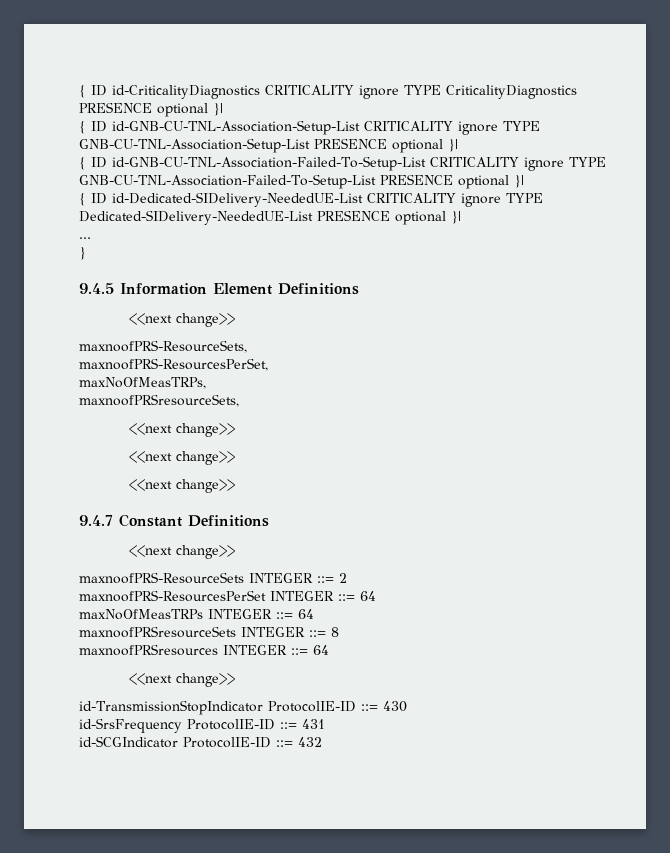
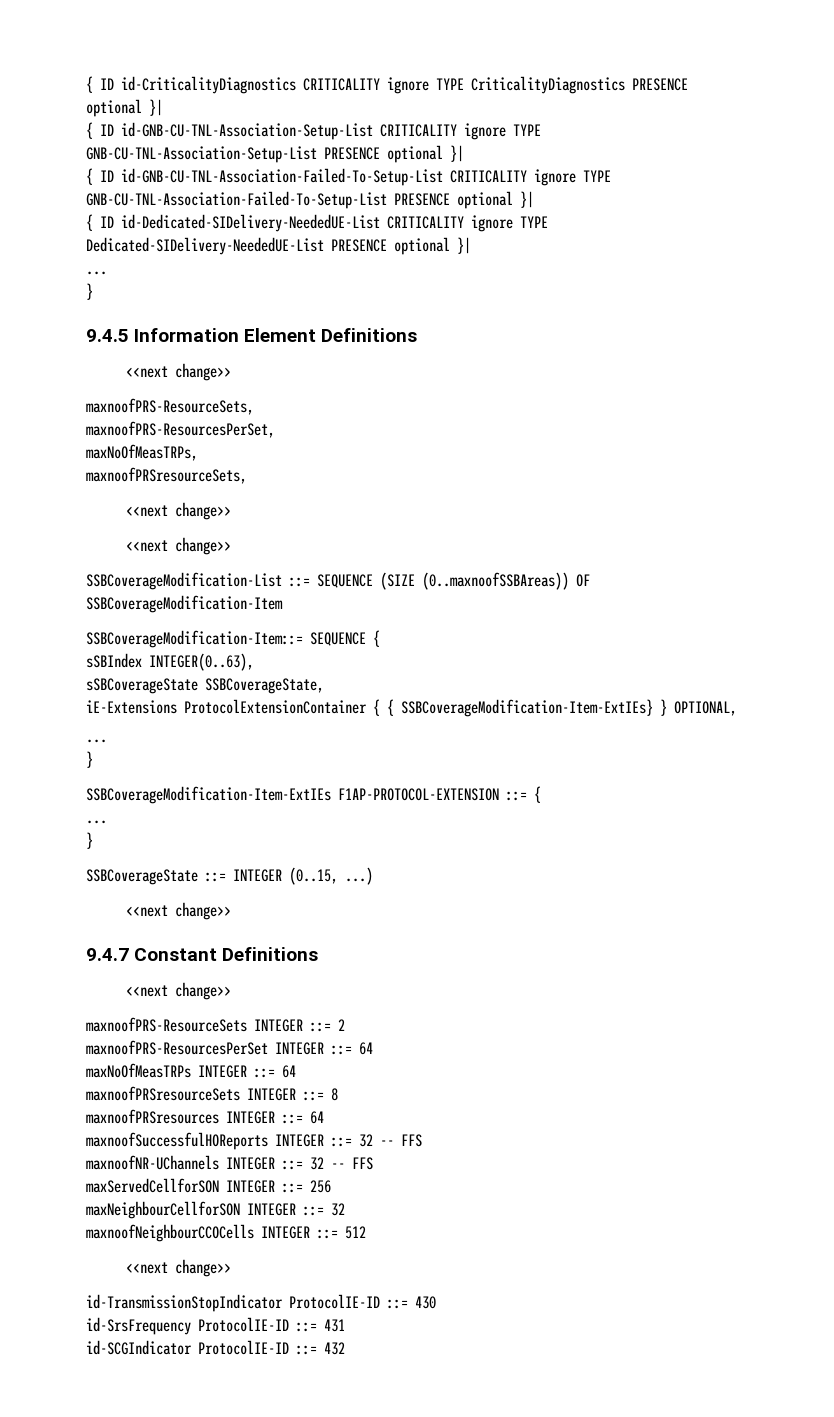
+ SSBCoverageModification-List ::= SEQUENCE (SIZE (0..maxnoofSSBAreas)) OF SSBCoverageModification-Item
+ SSBCoverageModification-Item::= SEQUENCE {
+ sSBIndex INTEGER(0..63),
+ sSBCoverageState SSBCoverageState,
+ iE-Extensions ProtocolExtensionContainer { { SSBCoverageModification-Item-ExtIEs} } OPTIONAL,
+ ...
+ }
+ SSBCoverageModification-Item-ExtIEs F1AP-PROTOCOL-EXTENSION ::= {
+ ...
+ }
+ SSBCoverageState ::= INTEGER (0..15, ...)
+ maxnoofSuccessfulHOReports INTEGER ::= 32 -- FFS
+ maxnoofNR-UChannels INTEGER ::= 32 -- FFS
+ maxServedCellforSON INTEGER ::= 256
+ maxNeighbourCellforSON INTEGER ::= 32
+ maxnoofNeighbourCCOCells INTEGER ::= 512

